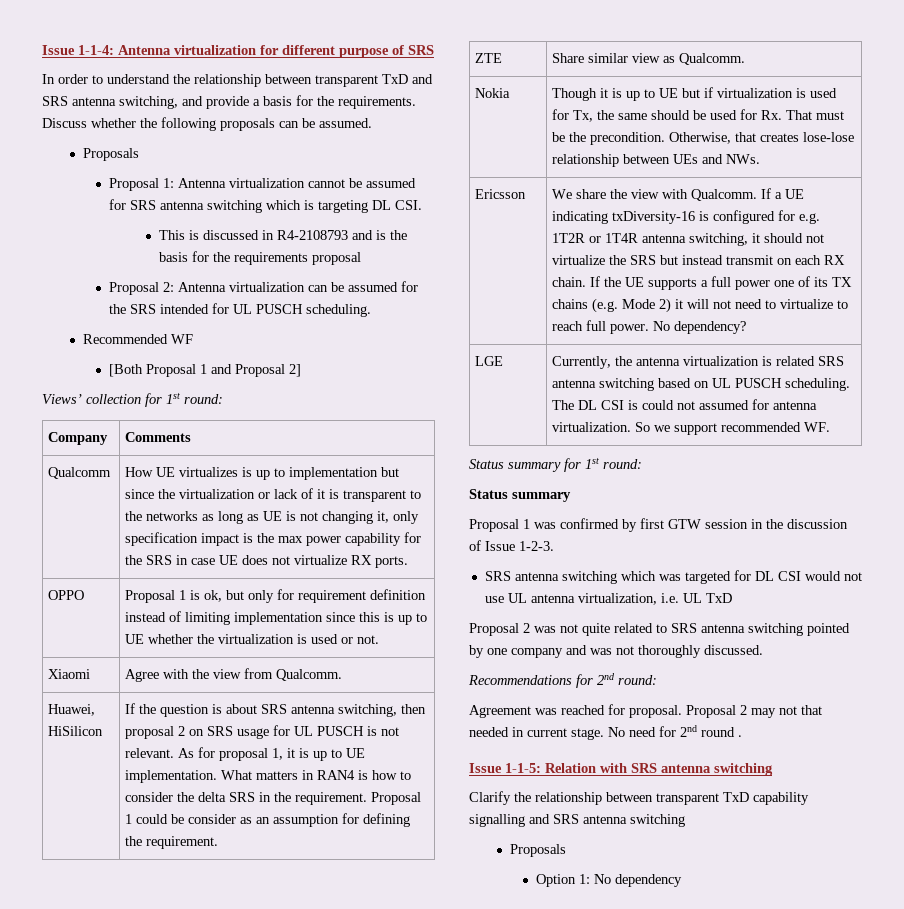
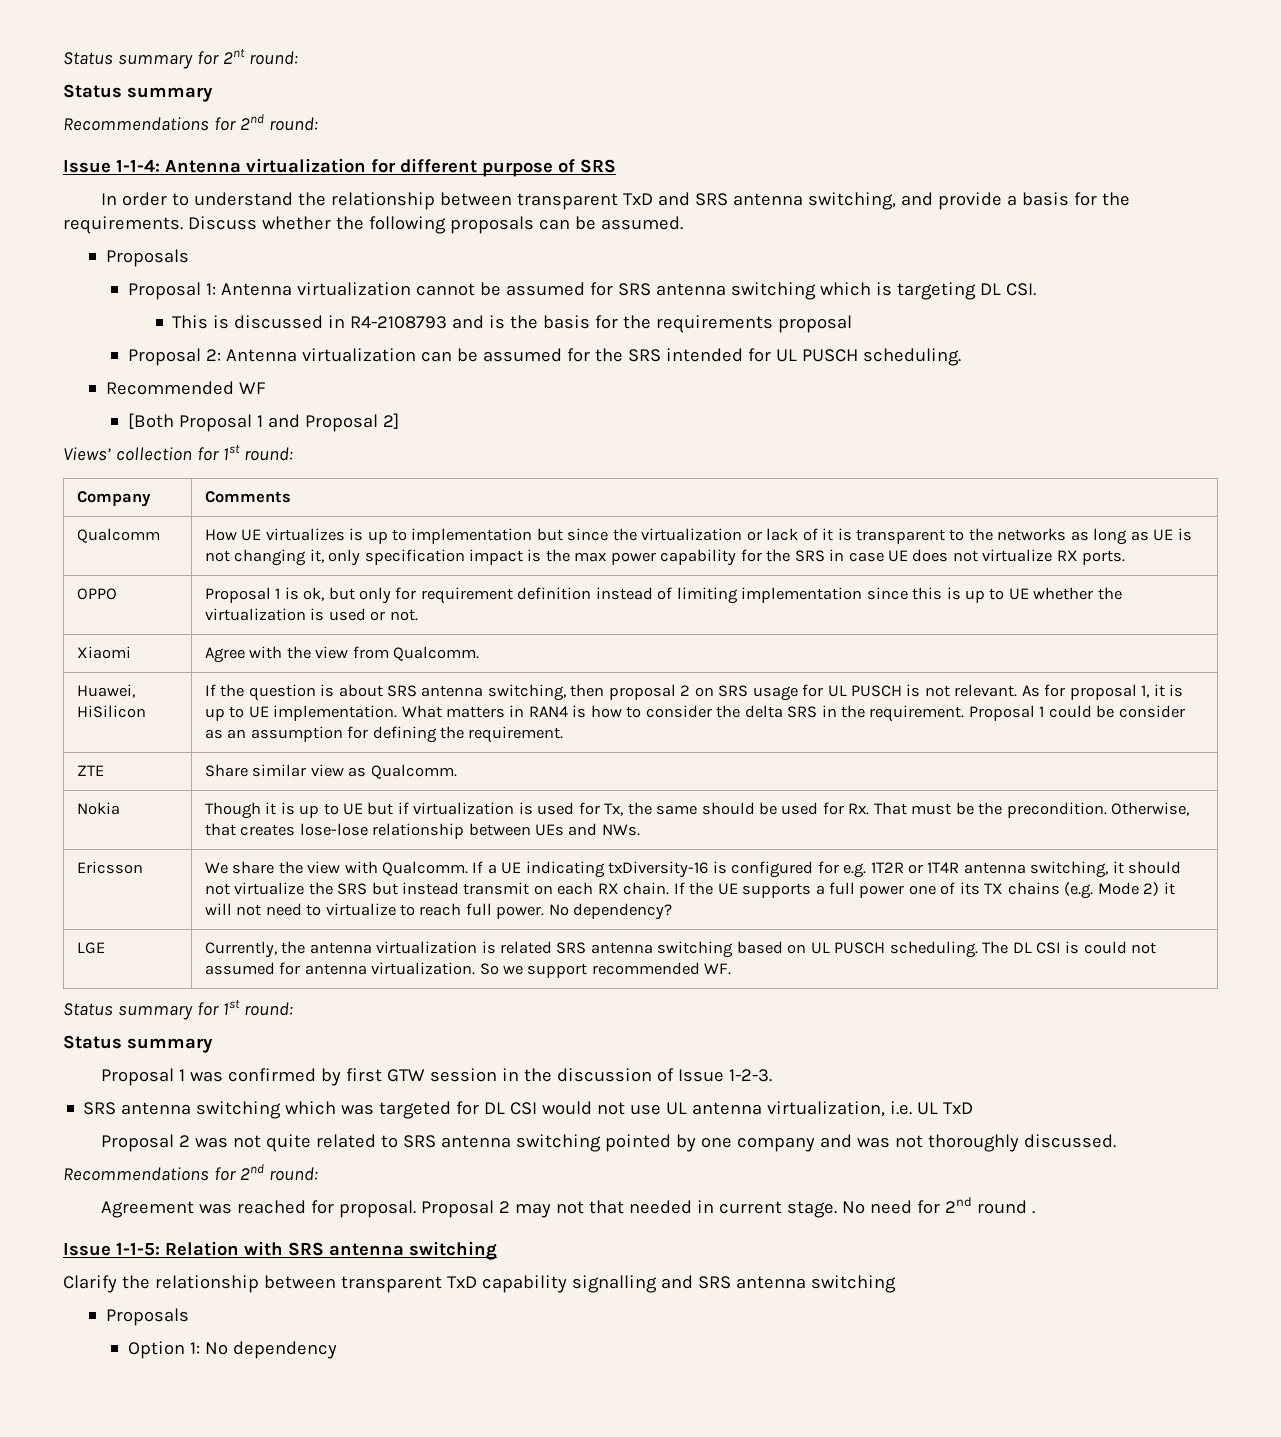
+ Status summary for 2nt round:
+ Status summary
+ Recommendations for 2nd round:

